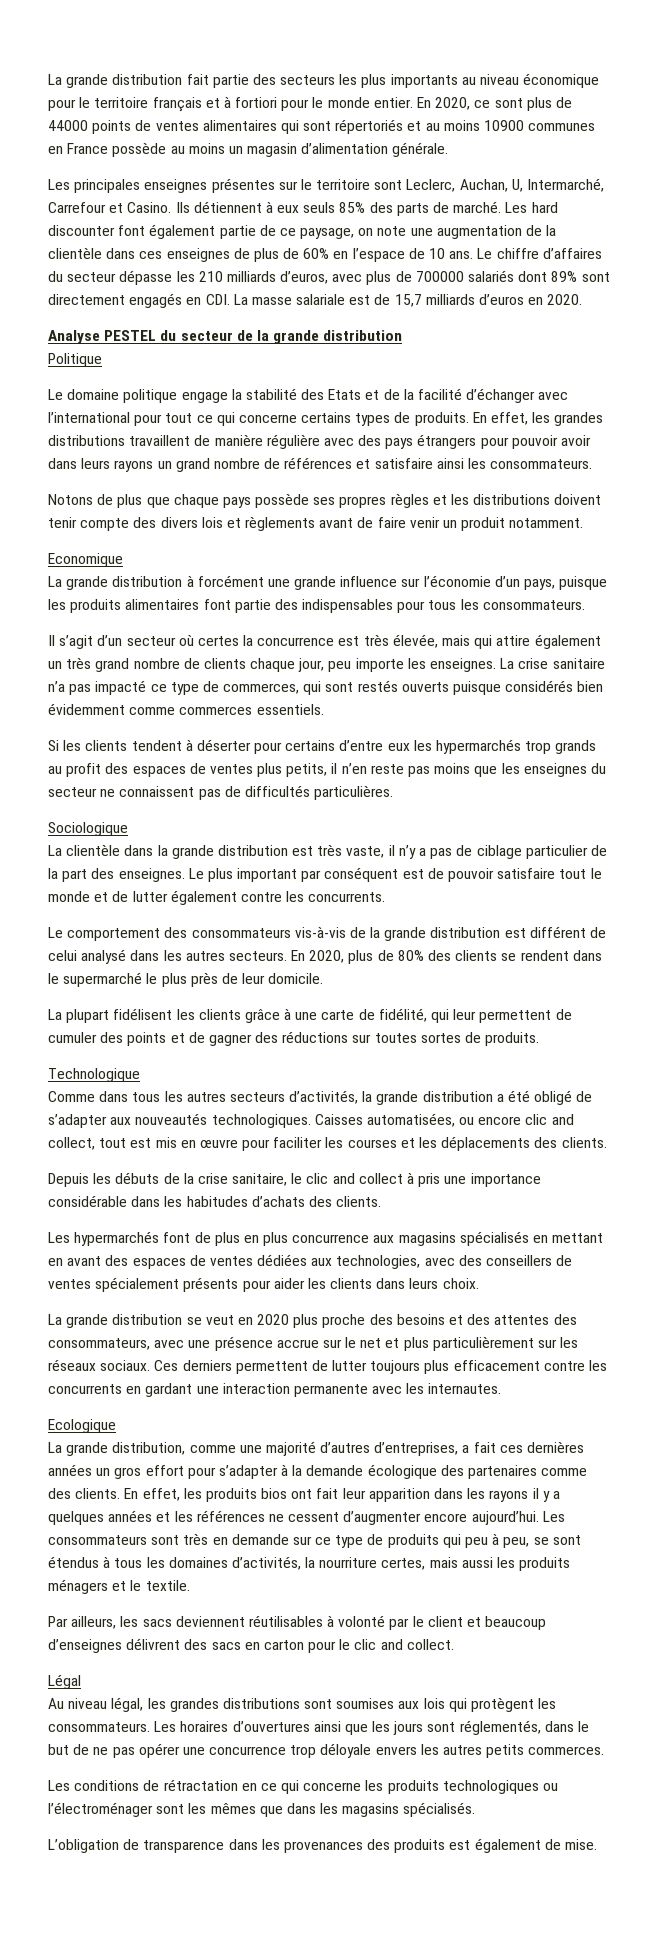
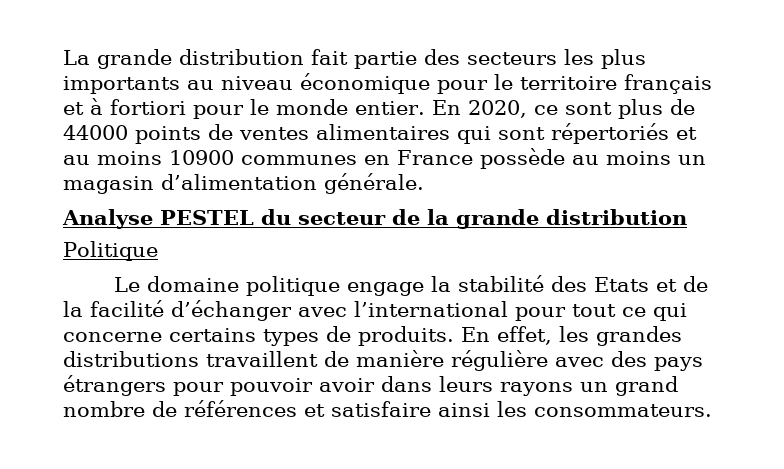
- Les principales enseignes présentes sur le territoire sont Leclerc, Auchan, U, Intermarché, Carrefour et Casino. Ils détiennent à eux seuls 85% des parts de marché. Les hard discounter font également partie de ce paysage, on note une augmentation de la clientèle dans ces enseignes de plus de 60% en l’espace de 10 ans. Le chiffre d’affaires du secteur dépasse les 210 milliards d’euros, avec plus de 700000 salariés dont 89% sont directement engagés en CDI. La masse salariale est de 15,7 milliards d’euros en 2020.
- Notons de plus que chaque pays possède ses propres règles et les distributions doivent tenir compte des divers lois et règlements avant de faire venir un produit notamment.
- Economique
- La grande distribution à forcément une grande influence sur l’économie d’un pays, puisque les produits alimentaires font partie des indispensables pour tous les consommateurs.
- Il s’agit d’un secteur où certes la concurrence est très élevée, mais qui attire également un très grand nombre de clients chaque jour, peu importe les enseignes. La crise sanitaire n’a pas impacté ce type de commerces, qui sont restés ouverts puisque considérés bien évidemment comme commerces essentiels.
- Si les clients tendent à déserter pour certains d’entre eux les hypermarchés trop grands au profit des espaces de ventes plus petits, il n’en reste pas moins que les enseignes du secteur ne connaissent pas de difficultés particulières.
- Sociologique
- La clientèle dans la grande distribution est très vaste, il n’y a pas de ciblage particulier de la part des enseignes. Le plus important par conséquent est de pouvoir satisfaire tout le monde et de lutter également contre les concurrents.
- Le comportement des consommateurs vis-à-vis de la grande distribution est différent de celui analysé dans les autres secteurs. En 2020, plus de 80% des clients se rendent dans le supermarché le plus près de leur domicile.
- La plupart fidélisent les clients grâce à une carte de fidélité, qui leur permettent de cumuler des points et de gagner des réductions sur toutes sortes de produits.
- Technologique
- Comme dans tous les autres secteurs d’activités, la grande distribution a été obligé de s’adapter aux nouveautés technologiques. Caisses automatisées, ou encore clic and collect, tout est mis en œuvre pour faciliter les courses et les déplacements des clients.
- Depuis les débuts de la crise sanitaire, le clic and collect à pris une importance considérable dans les habitudes d’achats des clients.
- Les hypermarchés font de plus en plus concurrence aux magasins spécialisés en mettant en avant des espaces de ventes dédiées aux technologies, avec des conseillers de ventes spécialement présents pour aider les clients dans leurs choix.
- La grande distribution se veut en 2020 plus proche des besoins et des attentes des consommateurs, avec une présence accrue sur le net et plus particulièrement sur les réseaux sociaux. Ces derniers permettent de lutter toujours plus efficacement contre les concurrents en gardant une interaction permanente avec les internautes.
- Ecologique
- La grande distribution, comme une majorité d’autres d’entreprises, a fait ces dernières années un gros effort pour s’adapter à la demande écologique des partenaires comme des clients. En effet, les produits bios ont fait leur apparition dans les rayons il y a quelques années et les références ne cessent d’augmenter encore aujourd’hui. Les consommateurs sont très en demande sur ce type de produits qui peu à peu, se sont étendus à tous les domaines d’activités, la nourriture certes, mais aussi les produits ménagers et le textile.
- Par ailleurs, les sacs deviennent réutilisables à volonté par le client et beaucoup d’enseignes délivrent des sacs en carton pour le clic and collect.
- Légal
- Au niveau légal, les grandes distributions sont soumises aux lois qui protègent les consommateurs. Les horaires d’ouvertures ainsi que les jours sont réglementés, dans le but de ne pas opérer une concurrence trop déloyale envers les autres petits commerces.
- Les conditions de rétractation en ce qui concerne les produits technologiques ou l’électroménager sont les mêmes que dans les magasins spécialisés.
- L’obligation de transparence dans les provenances des produits est également de mise.

